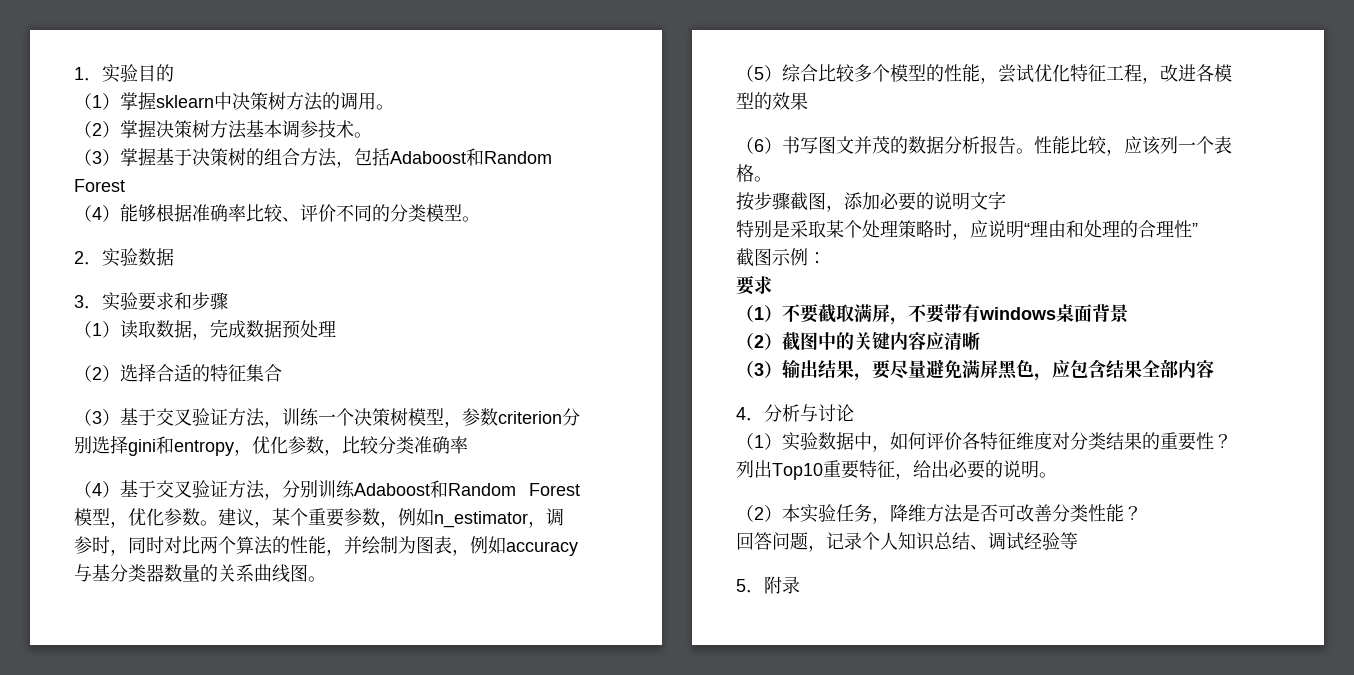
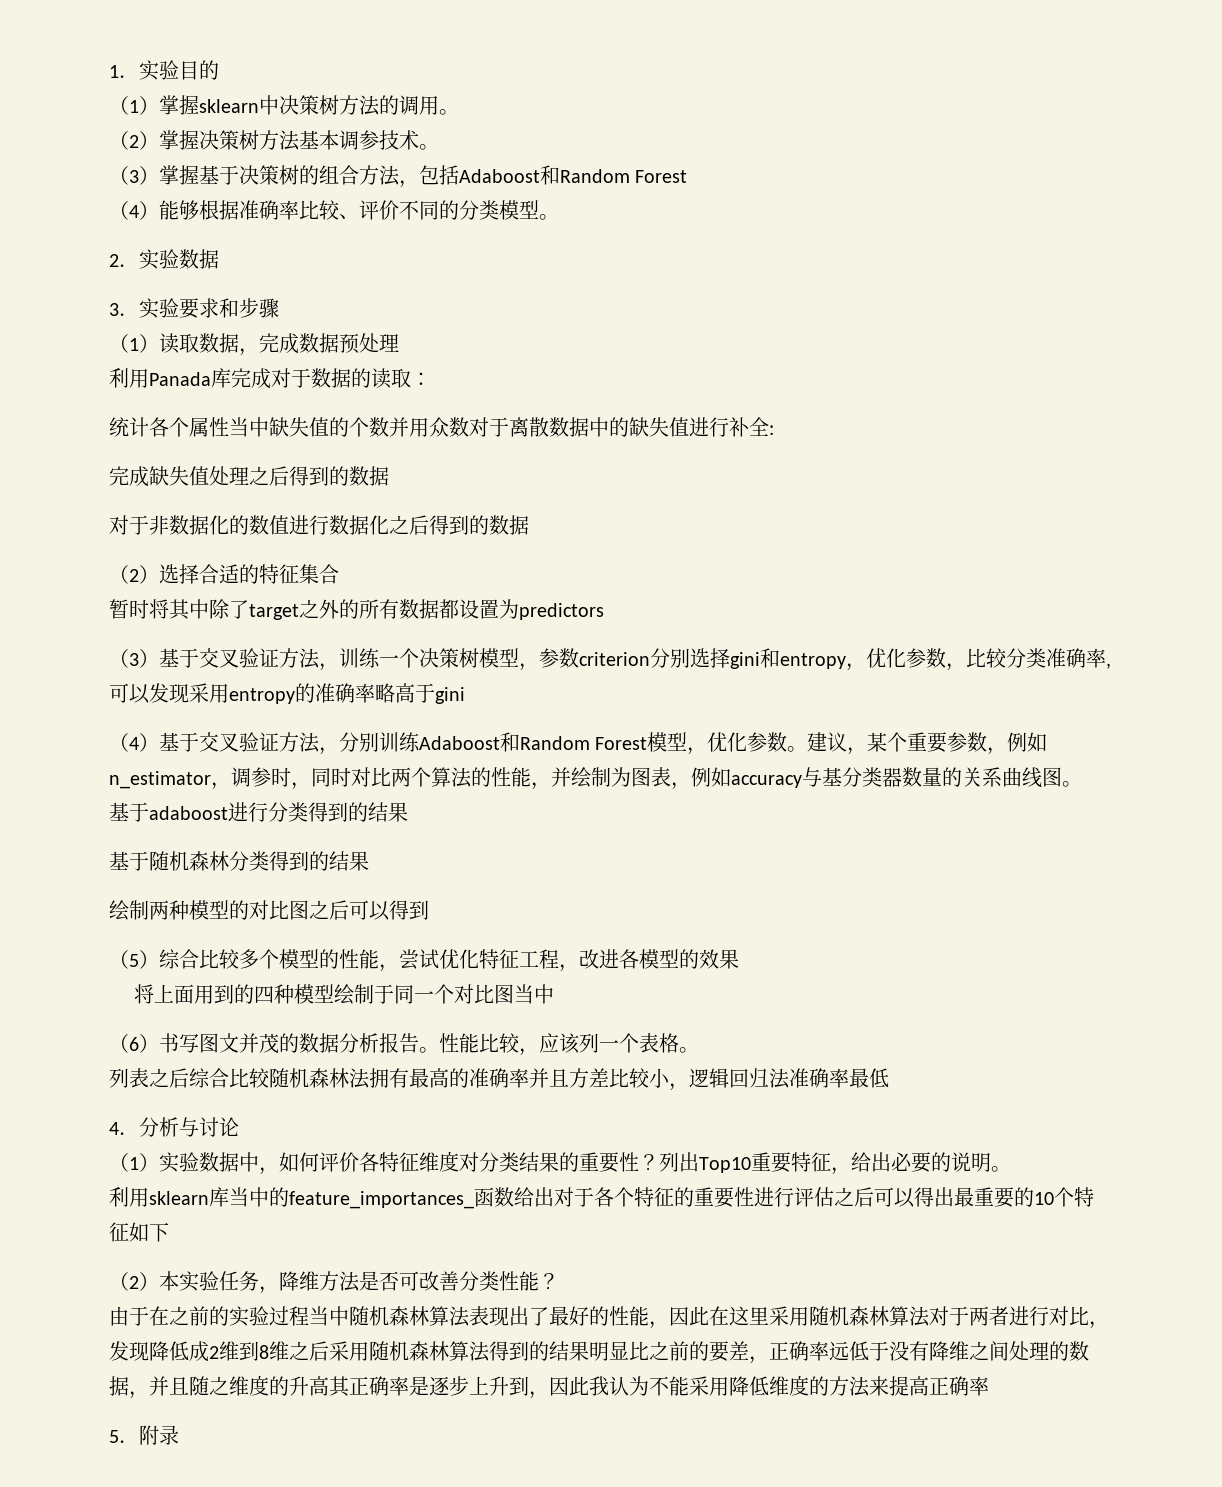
+ 利用Panada库完成对于数据的读取：
+ 统计各个属性当中缺失值的个数并用众数对于离散数据中的缺失值进行补全:
+ 完成缺失值处理之后得到的数据
+ 对于非数据化的数值进行数据化之后得到的数据
+ 暂时将其中除了target之外的所有数据都设置为predictors
- （3）基于交叉验证方法，训练一个决策树模型，参数criterion分别选择gini和entropy，优化参数，比较分类准确率
+ （3）基于交叉验证方法，训练一个决策树模型，参数criterion分别选择gini和entropy，优化参数，比较分类准确率,可以发现采用entropy的准确率略高于gini
+ 基于adaboost进行分类得到的结果
+ 基于随机森林分类得到的结果
+ 绘制两种模型的对比图之后可以得到
+ 将上面用到的四种模型绘制于同一个对比图当中
- 按步骤截图，添加必要的说明文字
- 特别是采取某个处理策略时，应说明“理由和处理的合理性”
- 截图示例：
- 要求
- （1）不要截取满屏，不要带有windows桌面背景
- （2）截图中的关键内容应清晰
- （3）输出结果，要尽量避免满屏黑色，应包含结果全部内容
+ 列表之后综合比较随机森林法拥有最高的准确率并且方差比较小，逻辑回归法准确率最低
+ 利用sklearn库当中的feature_importances_函数给出对于各个特征的重要性进行评估之后可以得出最重要的10个特征如下
- 回答问题，记录个人知识总结、调试经验等
+ 由于在之前的实验过程当中随机森林算法表现出了最好的性能，因此在这里采用随机森林算法对于两者进行对比，发现降低成2维到8维之后采用随机森林算法得到的结果明显比之前的要差，正确率远低于没有降维之间处理的数据，并且随之维度的升高其正确率是逐步上升到，因此我认为不能采用降低维度的方法来提高正确率

